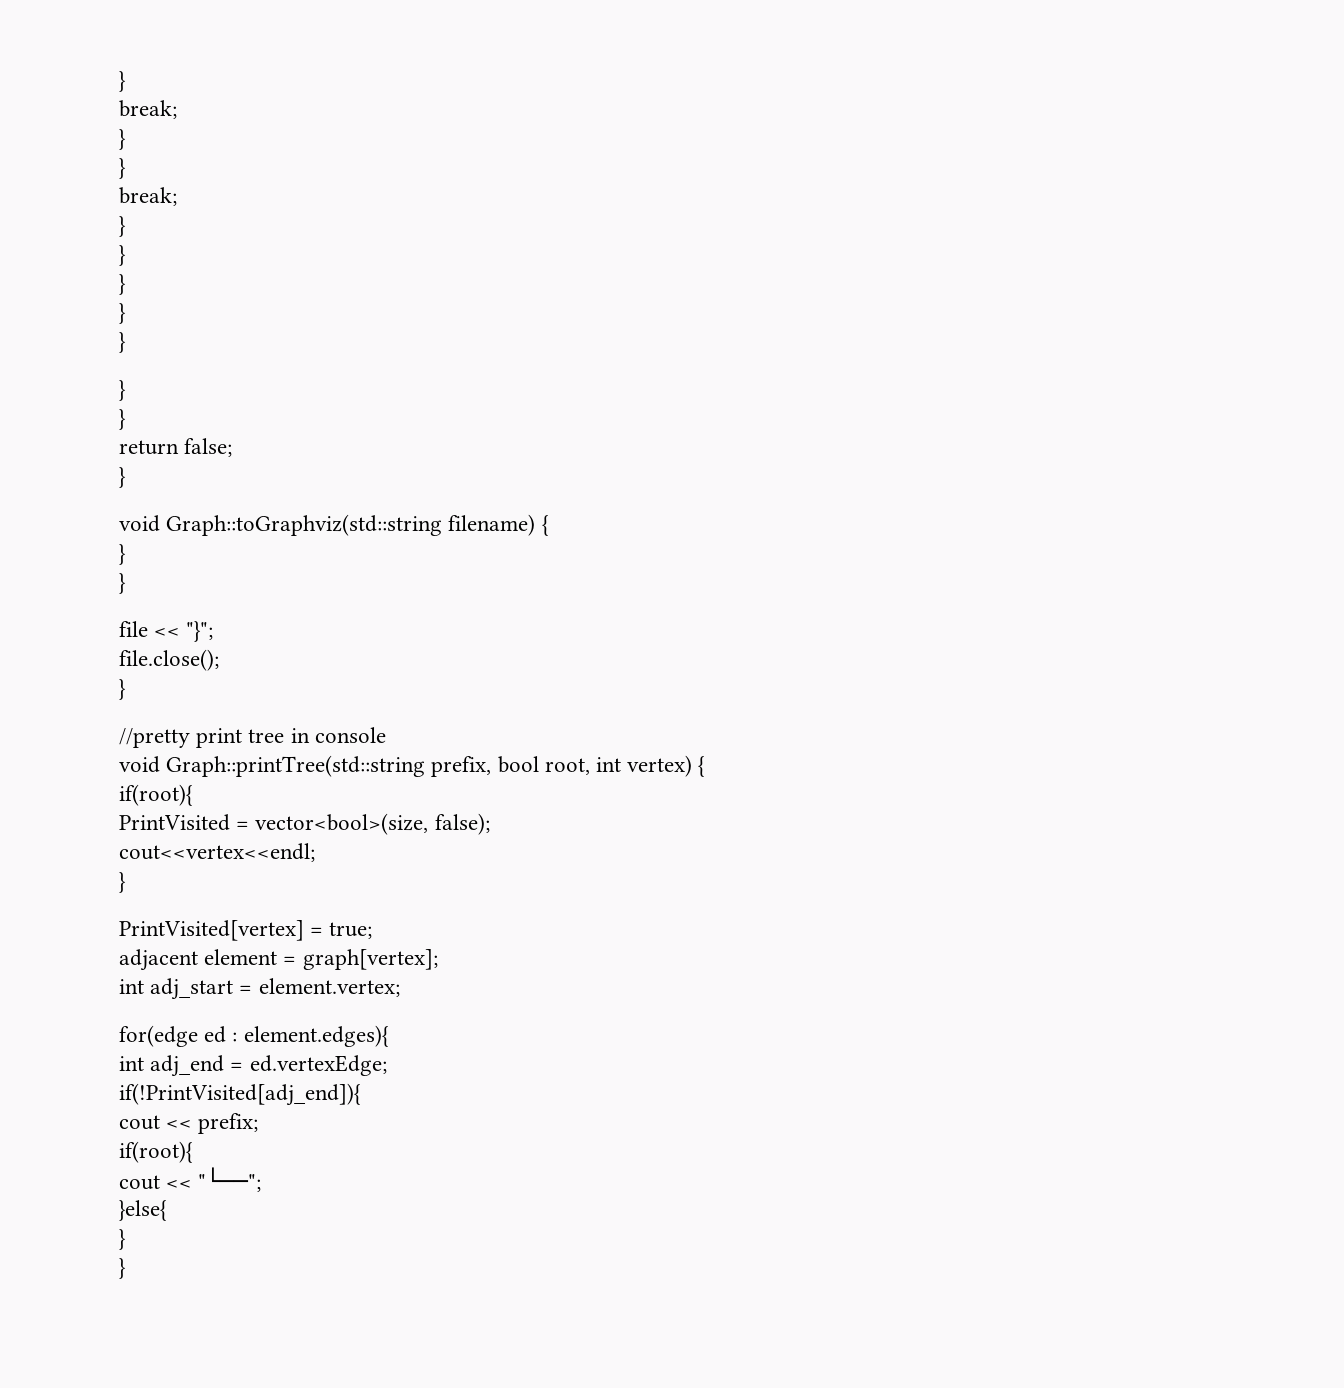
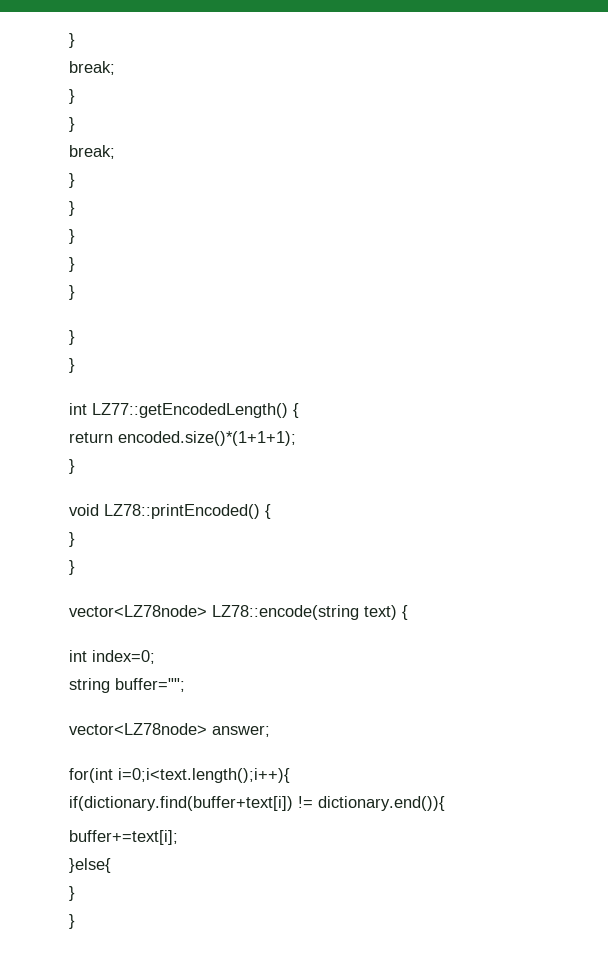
+ int LZ77::getEncodedLength() {
- return false;
+ return encoded.size()*(1+1+1);
- void Graph::toGraphviz(std::string filename) {
+ void LZ78::printEncoded() {
- file << "}";
- file.close();
- }
- //pretty print tree in console
- void Graph::printTree(std::string prefix, bool root, int vertex) {
- if(root){
- PrintVisited = vector<bool>(size, false);
- cout<<vertex<<endl;
- }
- PrintVisited[vertex] = true;
- adjacent element = graph[vertex];
- int adj_start = element.vertex;
- for(edge ed : element.edges){
- int adj_end = ed.vertexEdge;
- if(!PrintVisited[adj_end]){
- cout << prefix;
- if(root){
- cout << "└──";
+ vector<LZ78node> LZ78::encode(string text) {
+ int index=0;
+ string buffer="";
+ vector<LZ78node> answer;
+ for(int i=0;i<text.length();i++){
+ if(dictionary.find(buffer+text[i]) != dictionary.end()){
+ buffer+=text[i];

